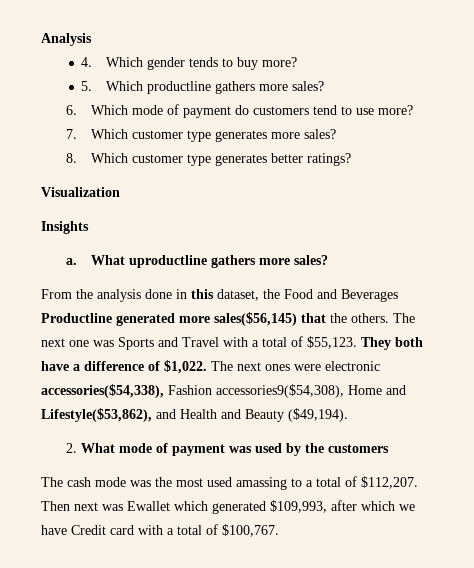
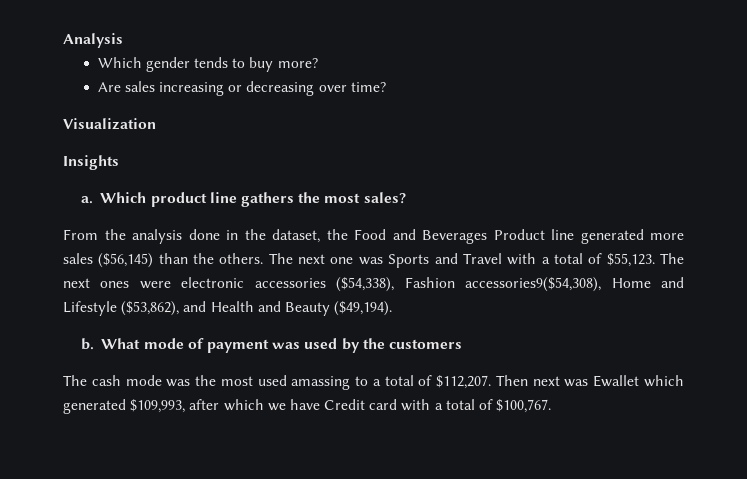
- 4. Which gender tends to buy more?
+ Which gender tends to buy more?
- 5. Which productline gathers more sales?
- 6. Which mode of payment do customers tend to use more?
- 7. Which customer type generates more sales?
- 8. Which customer type generates better ratings?
+ Are sales increasing or decreasing over time?
  Visualization
  Insights
- a. What uproductline gathers more sales?
+ a. Which product line gathers the most sales?
- From the analysis done in this dataset, the Food and Beverages Productline generated more sales($56,145) that the others.
+ From the analysis done in the dataset, the Food and Beverages Product line generated more sales ($56,145) than the others.
- They both have a difference of $1,022.
- The next ones were electronic accessories($54,338), Fashion accessories9($54,308), Home and Lifestyle($53,862), and Health and Beauty ($49,194).
+ The next ones were electronic accessories ($54,338), Fashion accessories9($54,308), Home and Lifestyle ($53,862), and Health and Beauty ($49,194).
- 2. What mode of payment was used by the customers
+ b. What mode of payment was used by the customers

